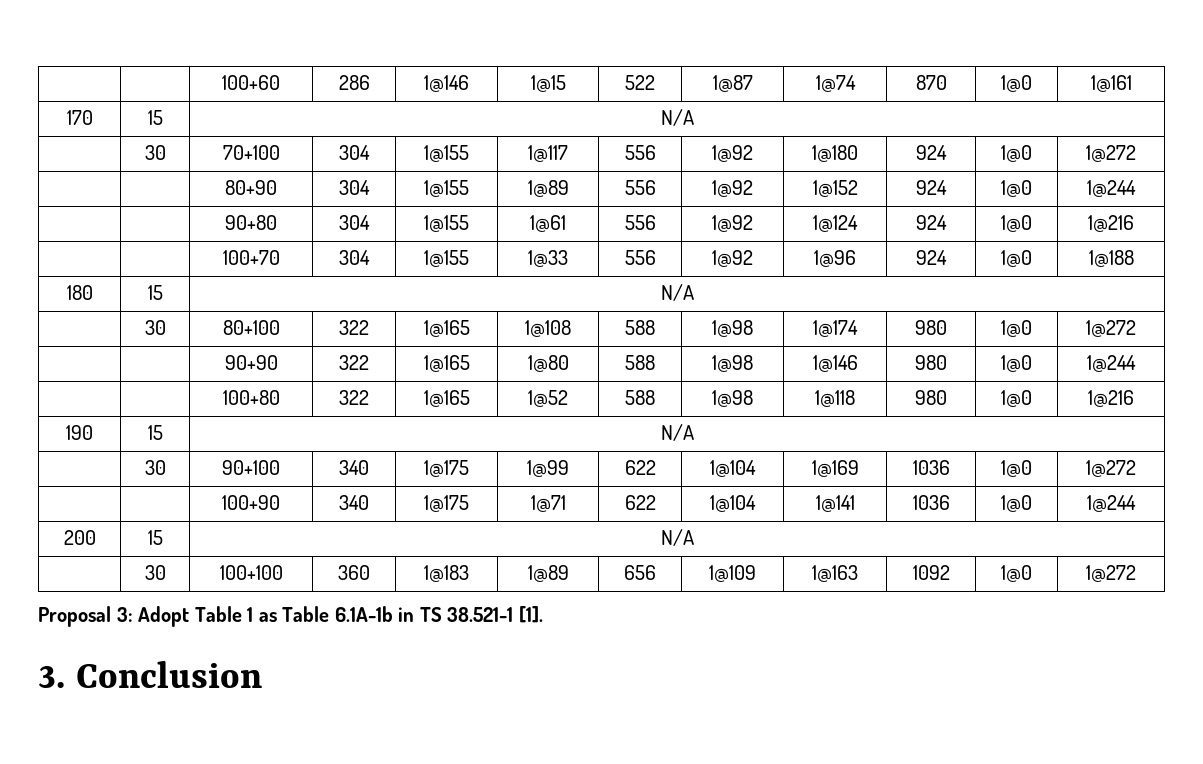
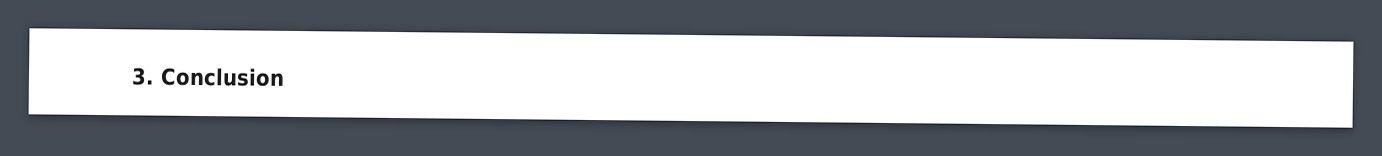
- | | 100+60 | 286 | 1@146 | 1@15 | 522 | 1@87 | 1@74 | 870 | 1@0 | 1@161
- 170 | 15 | N/A
- | 30 | 70+100 | 304 | 1@155 | 1@117 | 556 | 1@92 | 1@180 | 924 | 1@0 | 1@272
- | | 80+90 | 304 | 1@155 | 1@89 | 556 | 1@92 | 1@152 | 924 | 1@0 | 1@244
- | | 90+80 | 304 | 1@155 | 1@61 | 556 | 1@92 | 1@124 | 924 | 1@0 | 1@216
- | | 100+70 | 304 | 1@155 | 1@33 | 556 | 1@92 | 1@96 | 924 | 1@0 | 1@188
- 180 | 15 | N/A
- | 30 | 80+100 | 322 | 1@165 | 1@108 | 588 | 1@98 | 1@174 | 980 | 1@0 | 1@272
- | | 90+90 | 322 | 1@165 | 1@80 | 588 | 1@98 | 1@146 | 980 | 1@0 | 1@244
- | | 100+80 | 322 | 1@165 | 1@52 | 588 | 1@98 | 1@118 | 980 | 1@0 | 1@216
- 190 | 15 | N/A
- | 30 | 90+100 | 340 | 1@175 | 1@99 | 622 | 1@104 | 1@169 | 1036 | 1@0 | 1@272
- | | 100+90 | 340 | 1@175 | 1@71 | 622 | 1@104 | 1@141 | 1036 | 1@0 | 1@244
- 200 | 15 | N/A
- | 30 | 100+100 | 360 | 1@183 | 1@89 | 656 | 1@109 | 1@163 | 1092 | 1@0 | 1@272
- Proposal 3: Adopt Table 1 as Table 6.1A-1b in TS 38.521-1 [1].

